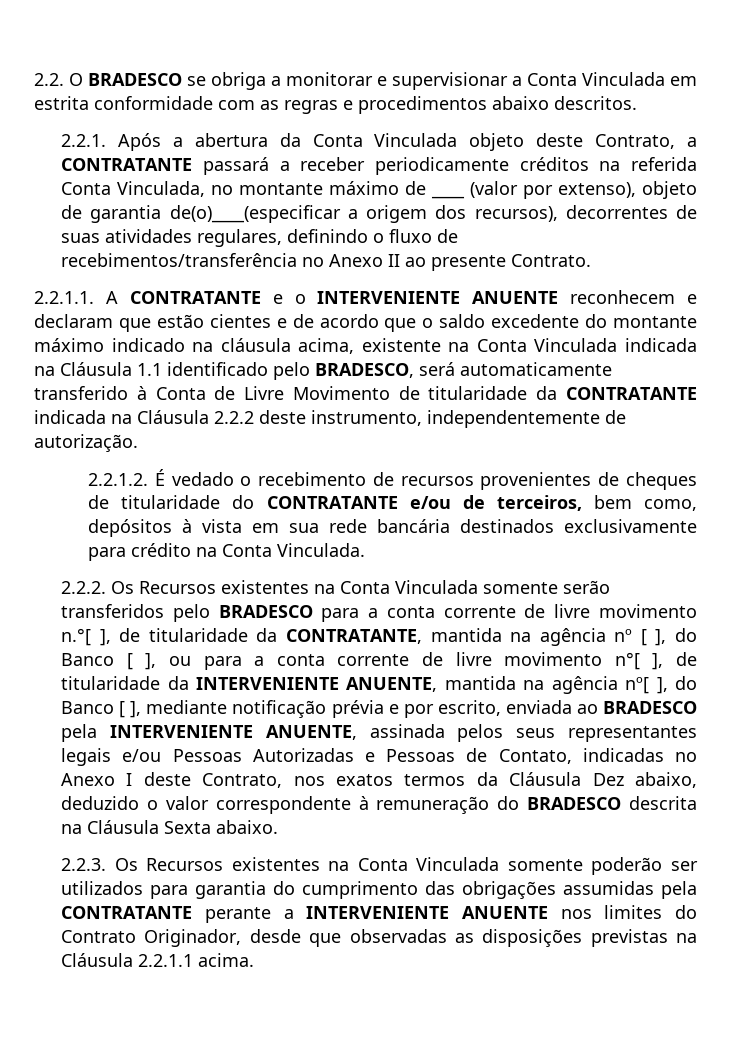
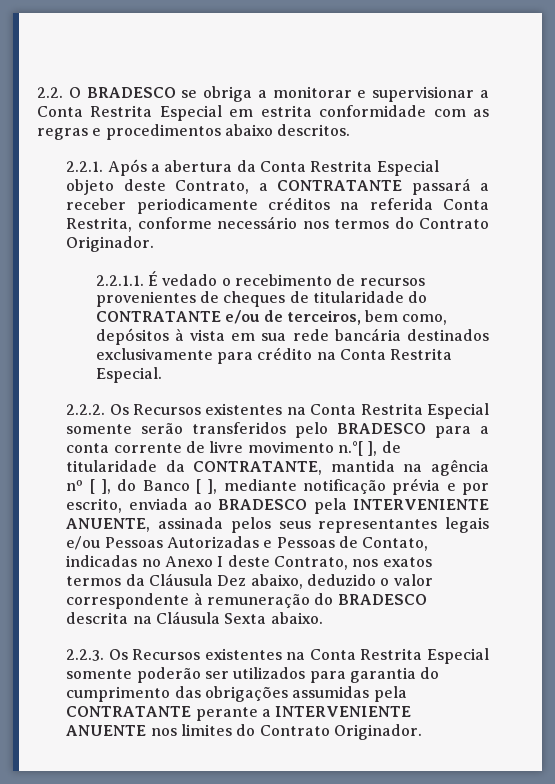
- 2.2. O BRADESCO se obriga a monitorar e supervisionar a Conta Vinculada em estrita conformidade com as regras e procedimentos abaixo descritos.
+ 2.2. O BRADESCO se obriga a monitorar e supervisionar a Conta Restrita Especial em estrita conformidade com as regras e procedimentos abaixo descritos.
- 2.2.1. Após a abertura da Conta Vinculada objeto deste Contrato, a CONTRATANTE passará a receber periodicamente créditos na referida Conta Vinculada, no montante máximo de ____ (valor por extenso), objeto de garantia de(o)____(especificar a origem dos recursos), decorrentes de suas atividades regulares, definindo o fluxo de recebimentos/transferência no Anexo II ao presente Contrato.
- 2.2.1.1. A CONTRATANTE e o INTERVENIENTE ANUENTE reconhecem e declaram que estão cientes e de acordo que o saldo excedente do montante máximo indicado na cláusula acima, existente na Conta Vinculada indicada na Cláusula 1.1 identificado pelo BRADESCO, será automaticamente transferido à Conta de Livre Movimento de titularidade da CONTRATANTE indicada na Cláusula 2.2.2 deste instrumento, independentemente de autorização.
- 2.2.1.2. É vedado o recebimento de recursos provenientes de cheques de titularidade do CONTRATANTE e/ou de terceiros, bem como, depósitos à vista em sua rede bancária destinados exclusivamente para crédito na Conta Vinculada.
+ 2.2.1. Após a abertura da Conta Restrita Especial objeto deste Contrato, a CONTRATANTE passará a receber periodicamente créditos na referida Conta Restrita, conforme necessário nos termos do Contrato Originador.
+ 2.2.1.1. É vedado o recebimento de recursos provenientes de cheques de titularidade do CONTRATANTE e/ou de terceiros, bem como, depósitos à vista em sua rede bancária destinados exclusivamente para crédito na Conta Restrita Especial.
- 2.2.2. Os Recursos existentes na Conta Vinculada somente serão transferidos pelo BRADESCO para a conta corrente de livre movimento n.°[ ], de titularidade da CONTRATANTE, mantida na agência nº [ ], do Banco [ ], ou para a conta corrente de livre movimento n°[ ], de titularidade da INTERVENIENTE ANUENTE, mantida na agência nº[ ], do Banco [ ], mediante notificação prévia e por escrito, enviada ao BRADESCO pela INTERVENIENTE ANUENTE, assinada pelos seus representantes legais e/ou Pessoas Autorizadas e Pessoas de Contato, indicadas no Anexo I deste Contrato, nos exatos termos da Cláusula Dez abaixo, deduzido o valor correspondente à remuneração do BRADESCO descrita na Cláusula Sexta abaixo.
+ 2.2.2. Os Recursos existentes na Conta Restrita Especial somente serão transferidos pelo BRADESCO para a conta corrente de livre movimento n.°[ ], de titularidade da CONTRATANTE, mantida na agência nº [ ], do Banco [ ], mediante notificação prévia e por escrito, enviada ao BRADESCO pela INTERVENIENTE ANUENTE, assinada pelos seus representantes legais e/ou Pessoas Autorizadas e Pessoas de Contato, indicadas no Anexo I deste Contrato, nos exatos termos da Cláusula Dez abaixo, deduzido o valor correspondente à remuneração do BRADESCO descrita na Cláusula Sexta abaixo.
- 2.2.3. Os Recursos existentes na Conta Vinculada somente poderão ser utilizados para garantia do cumprimento das obrigações assumidas pela CONTRATANTE perante a INTERVENIENTE ANUENTE nos limites do Contrato Originador, desde que observadas as disposições previstas na Cláusula 2.2.1.1 acima.
+ 2.2.3. Os Recursos existentes na Conta Restrita Especial somente poderão ser utilizados para garantia do cumprimento das obrigações assumidas pela CONTRATANTE perante a INTERVENIENTE ANUENTE nos limites do Contrato Originador.

